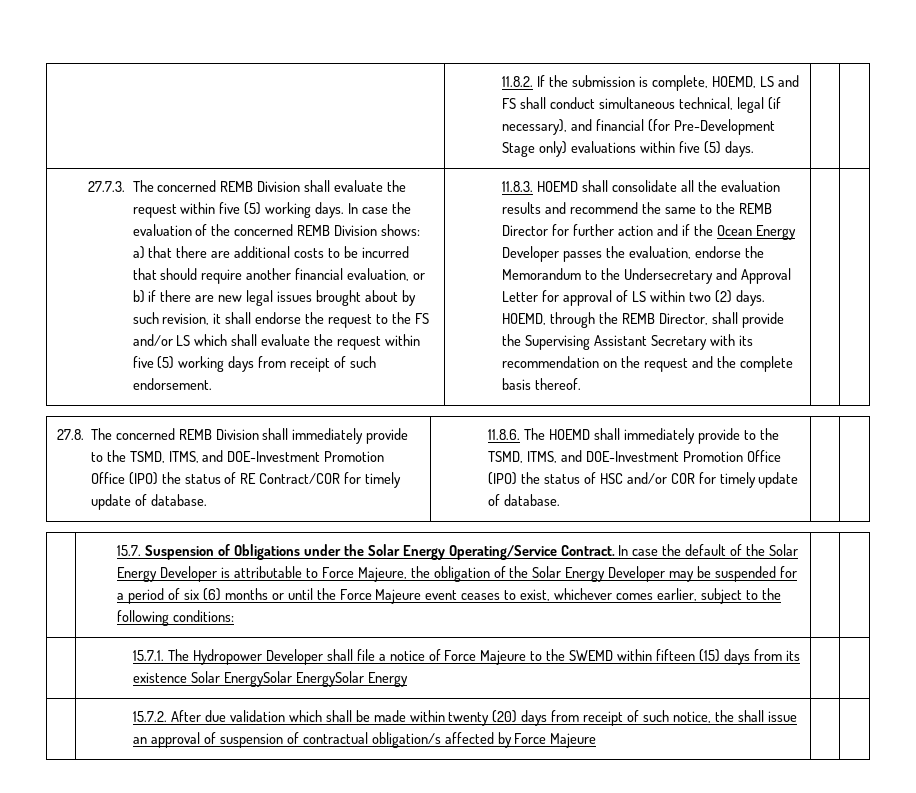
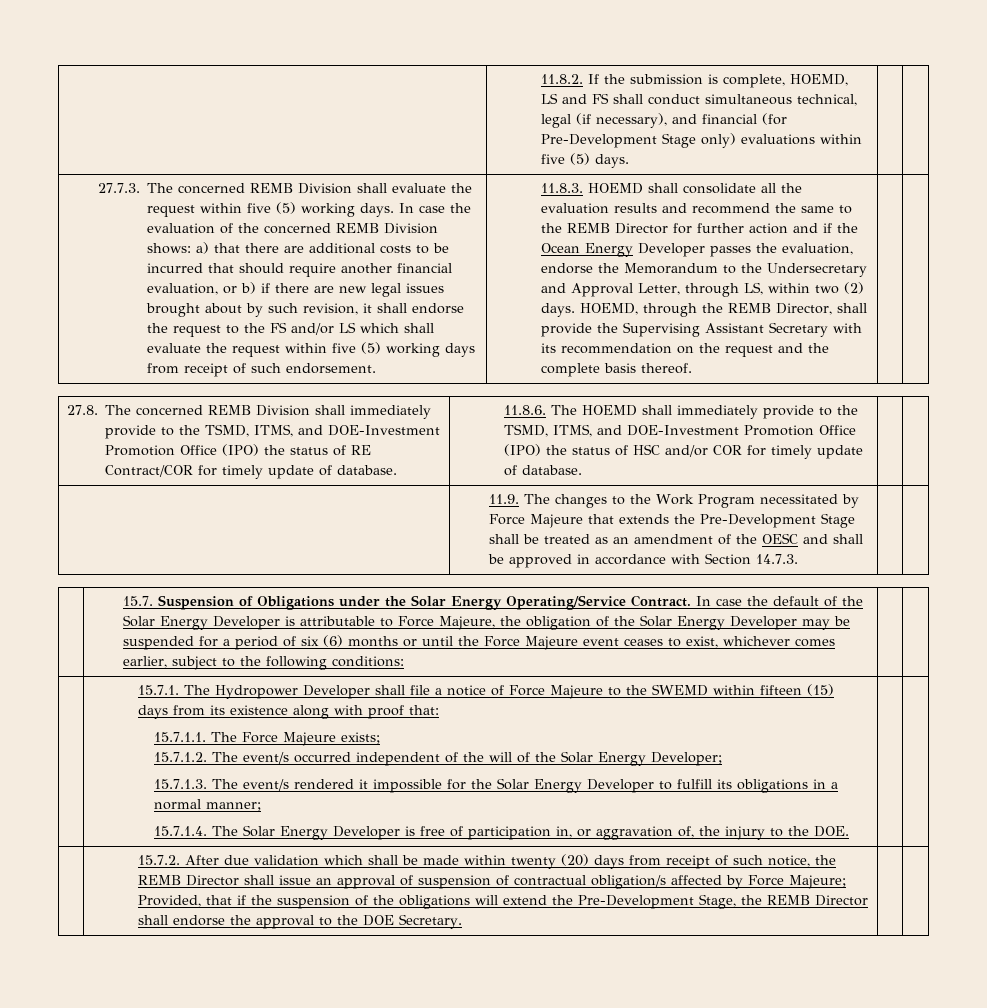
- 11.8.3. HOEMD shall consolidate all the evaluation results and recommend the same to the REMB Director for further action and if the Ocean Energy Developer passes the evaluation, endorse the Memorandum to the Undersecretary and Approval Letter for approval of LS within two (2) days.
+ 11.8.3. HOEMD shall consolidate all the evaluation results and recommend the same to the REMB Director for further action and if the Ocean Energy Developer passes the evaluation, endorse the Memorandum to the Undersecretary and Approval Letter, through LS, within two (2) days.
+ | 11.9. The changes to the Work Program necessitated by Force Majeure that extends the Pre-Development Stage shall be treated as an amendment of the OESC and shall be approved in accordance with Section 14.7.3. | |
- 15.7.1. The Hydropower Developer shall file a notice of Force Majeure to the SWEMD within fifteen (15) days from its existence Solar EnergySolar EnergySolar Energy
+ 15.7.1. The Hydropower Developer shall file a notice of Force Majeure to the SWEMD within fifteen (15) days from its existence along with proof that:
+ 15.7.1.1. The Force Majeure exists;
+ 15.7.1.2. The event/s occurred independent of the will of the Solar Energy Developer;
+ 15.7.1.3. The event/s rendered it impossible for the Solar Energy Developer to fulfill its obligations in a normal manner;
+ 15.7.1.4. The Solar Energy Developer is free of participation in, or aggravation of, the injury to the DOE.
- 15.7.2. After due validation which shall be made within twenty (20) days from receipt of such notice, the shall issue an approval of suspension of contractual obligation/s affected by Force Majeure
+ 15.7.2. After due validation which shall be made within twenty (20) days from receipt of such notice, the REMB Director shall issue an approval of suspension of contractual obligation/s affected by Force Majeure; Provided, that if the suspension of the obligations will extend the Pre-Development Stage, the REMB Director shall endorse the approval to the DOE Secretary.

